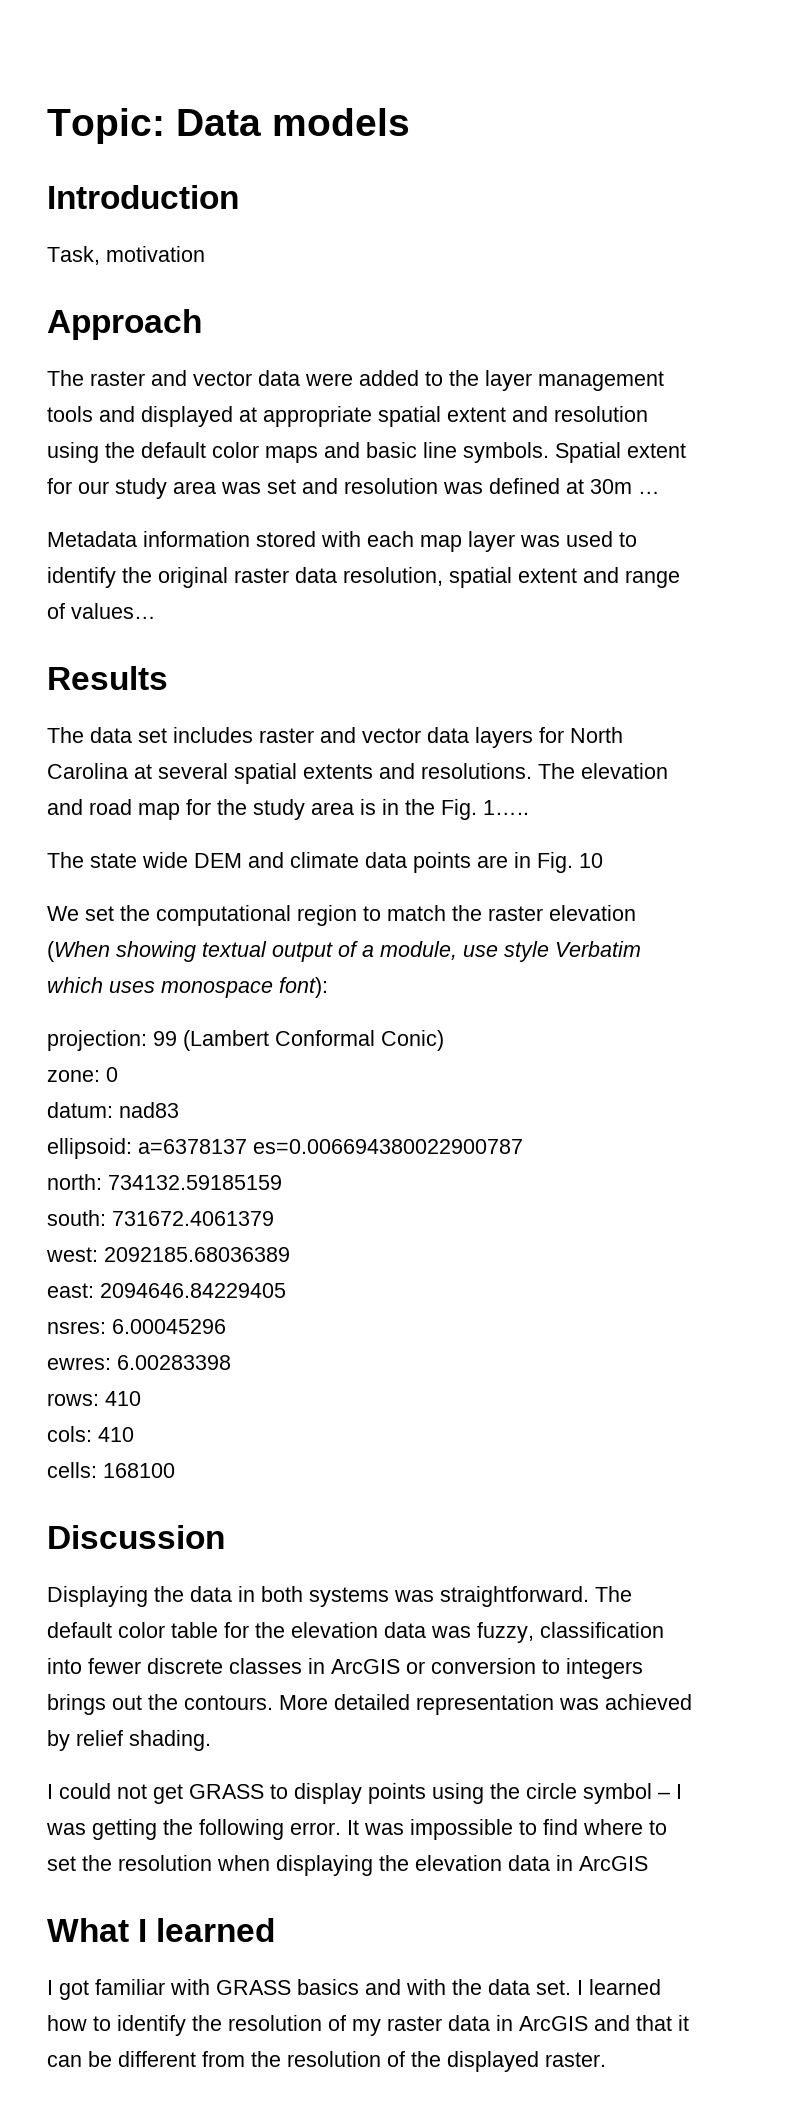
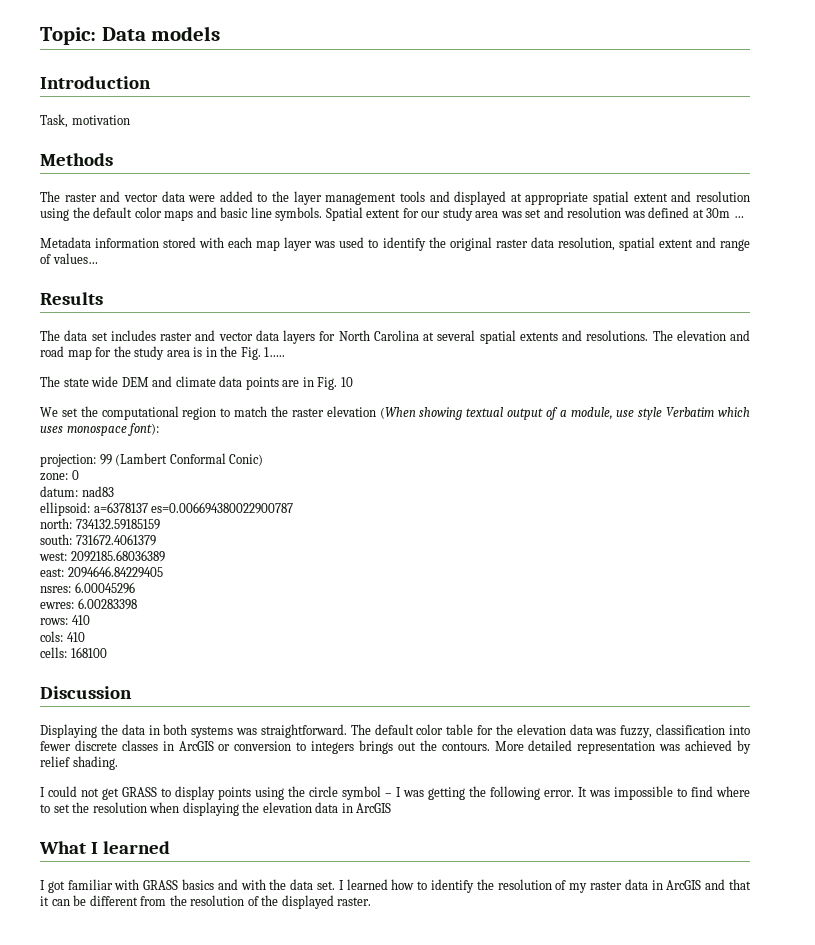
- Approach
+ Methods

